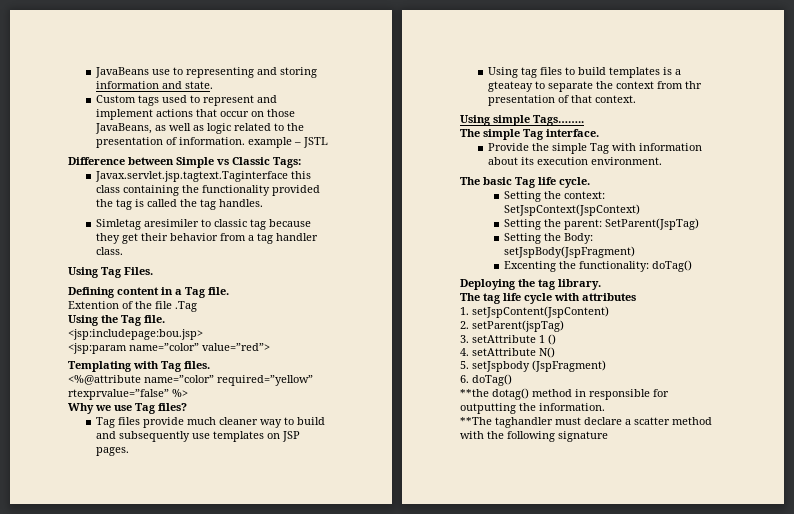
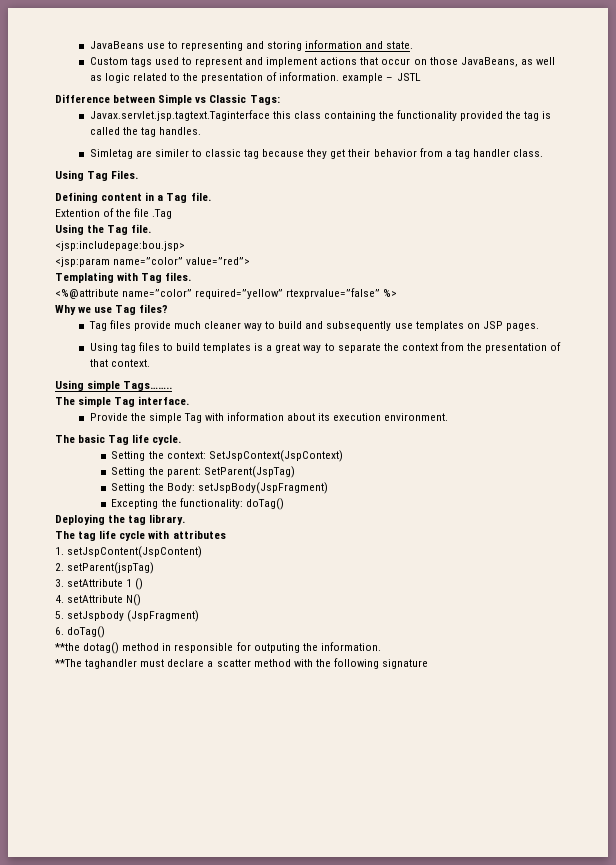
- Simletag aresimiler to classic tag because they get their behavior from a tag handler class.
+ Simletag are similer to classic tag because they get their behavior from a tag handler class.
- Using tag files to build templates is a gteateay to separate the context from thr presentation of that context.
+ Using tag files to build templates is a great way to separate the context from the presentation of that context.
- Excenting the functionality: doTag()
+ Excepting the functionality: doTag()
- **the dotag() method in responsible for outputting the information.
+ **the dotag() method in responsible for outputing the information.

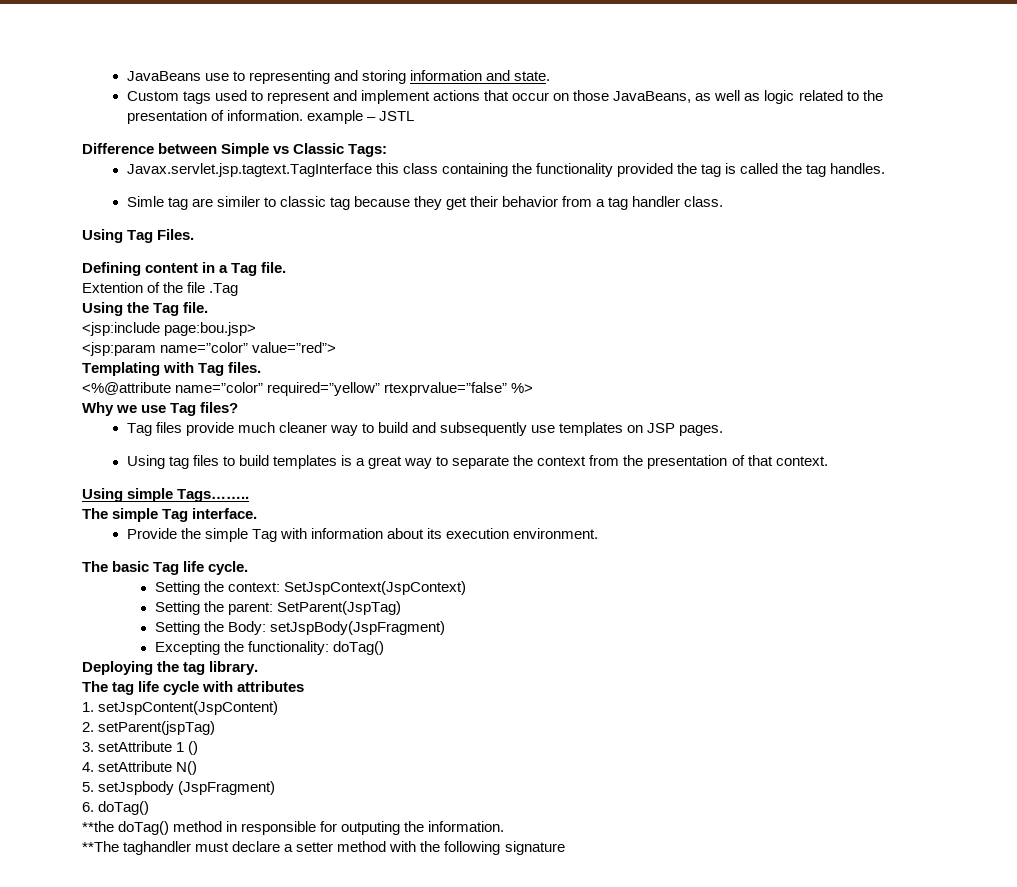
- Javax.servlet.jsp.tagtext.Taginterface this class containing the functionality provided the tag is called the tag handles.
+ Javax.servlet.jsp.tagtext.TagInterface this class containing the functionality provided the tag is called the tag handles.
- Simletag are similer to classic tag because they get their behavior from a tag handler class.
+ Simle tag are similer to classic tag because they get their behavior from a tag handler class.
- <jsp:includepage:bou.jsp>
+ <jsp:include page:bou.jsp>
- **the dotag() method in responsible for outputing the information.
+ **the doTag() method in responsible for outputing the information.
- **The taghandler must declare a scatter method with the following signature
+ **The taghandler must declare a setter method with the following signature

